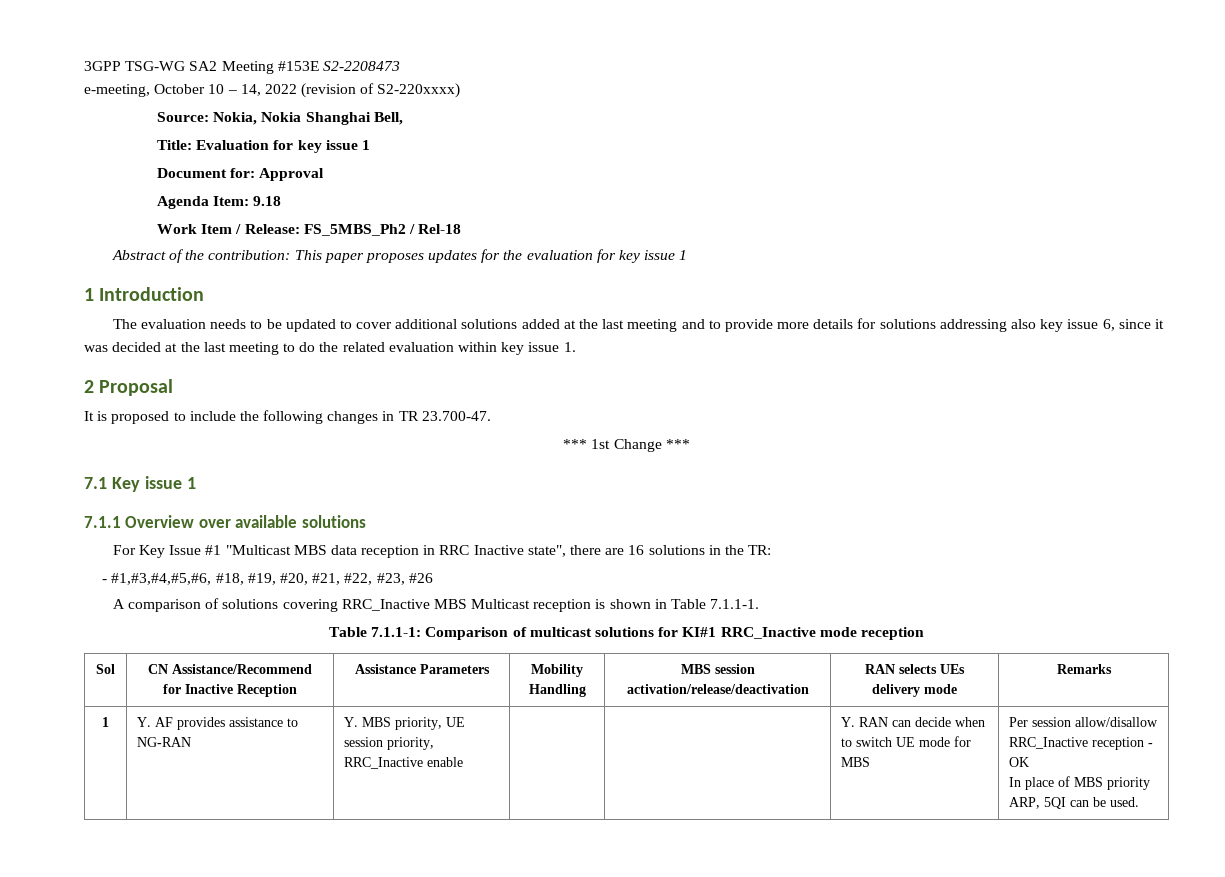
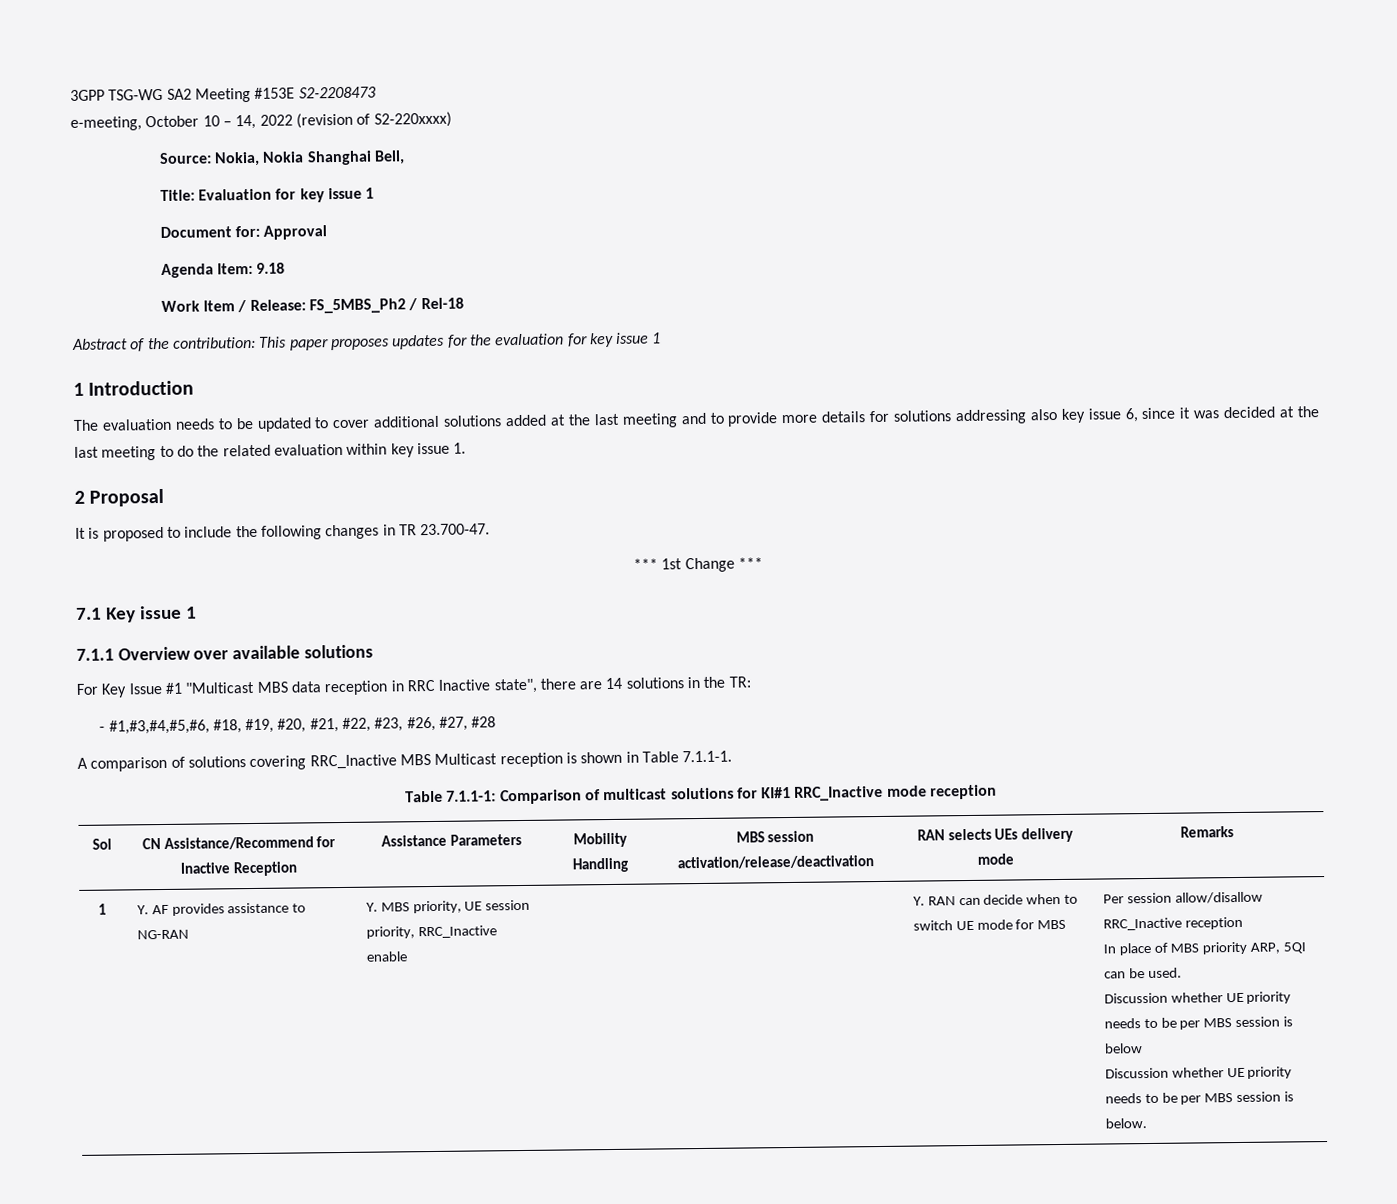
- For Key Issue #1 "Multicast MBS data reception in RRC Inactive state", there are 16 solutions in the TR:
+ For Key Issue #1 "Multicast MBS data reception in RRC Inactive state", there are 14 solutions in the TR:
- - #1,#3,#4,#5,#6, #18, #19, #20, #21, #22, #23, #26
+ - #1,#3,#4,#5,#6, #18, #19, #20, #21, #22, #23, #26, #27, #28
- Per session allow/disallow RRC_Inactive reception - OK
+ Per session allow/disallow RRC_Inactive reception
+ Discussion whether UE priority needs to be per MBS session is below
+ Discussion whether UE priority needs to be per MBS session is below.

